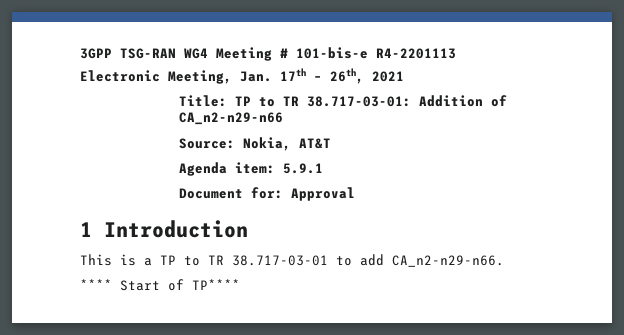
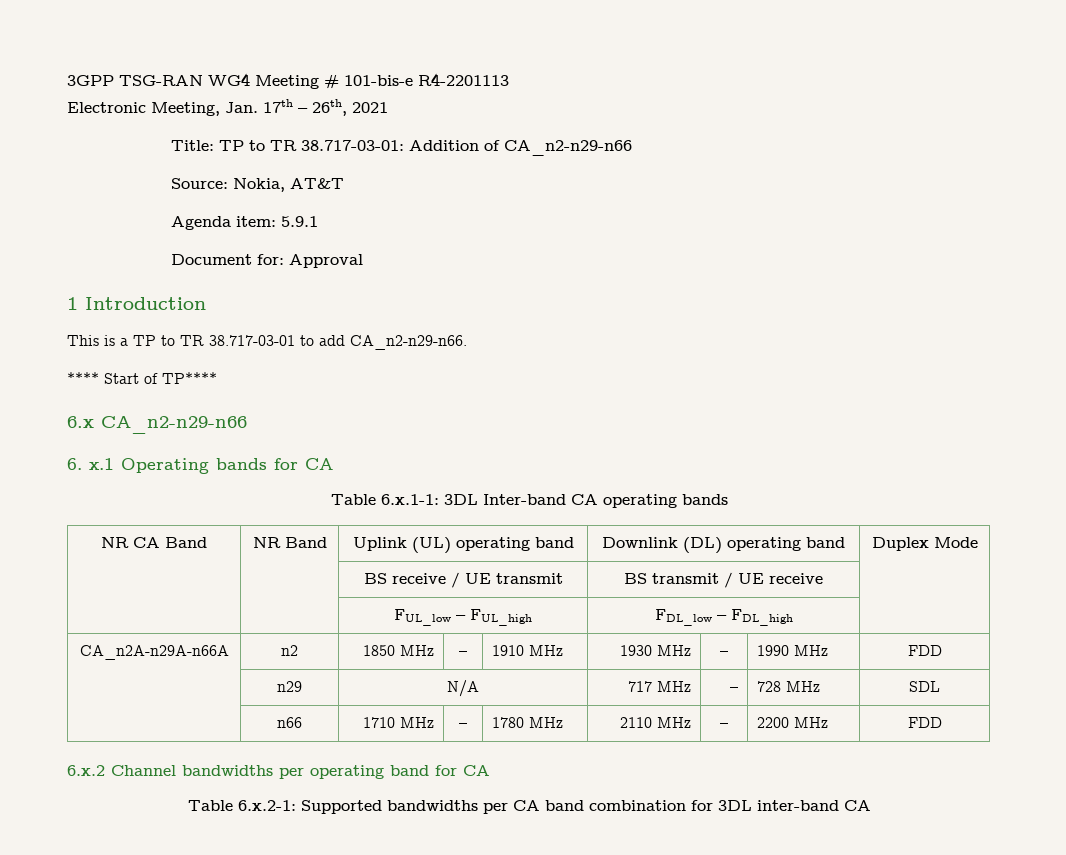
+ 6.x CA_n2-n29-n66
+ 6. x.1 Operating bands for CA
+ Table 6.x.1-1: 3DL Inter-band CA operating bands
+ NR CA Band | NR Band | Uplink (UL) operating band | Downlink (DL) operating band | Duplex Mode
+ | | BS receive / UE transmit | BS transmit / UE receive |
+ | | FUL_low – FUL_high | FDL_low – FDL_high |
+ CA_n2A-n29A-n66A | n2 | 1850 MHz | – | 1910 MHz | 1930 MHz | – | 1990 MHz | FDD
+ | n29 | N/A | 717 MHz | – | 728 MHz | SDL
+ | n66 | 1710 MHz | – | 1780 MHz | 2110 MHz | – | 2200 MHz | FDD
+ 6.x.2 Channel bandwidths per operating band for CA
+ Table 6.x.2-1: Supported bandwidths per CA band combination for 3DL inter-band CA

